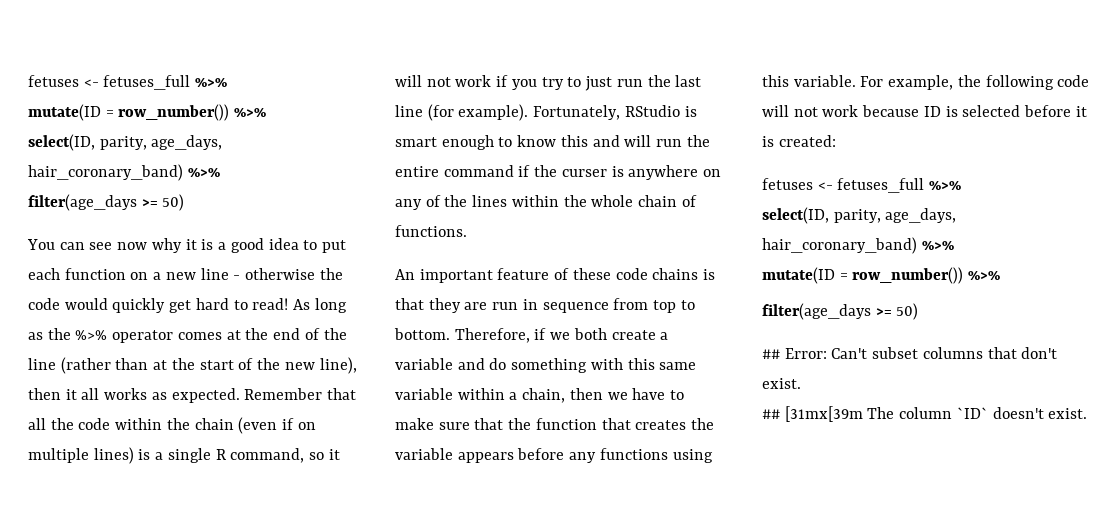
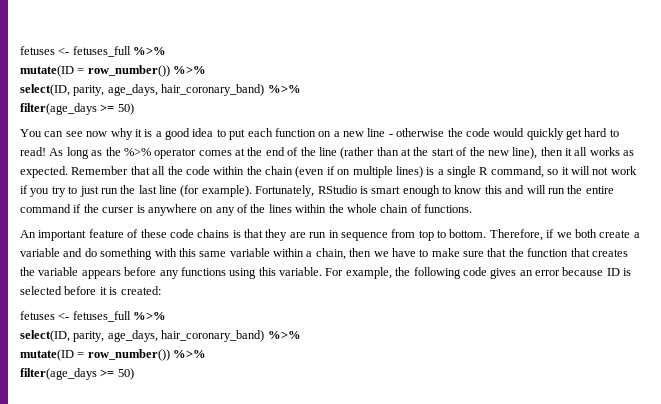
- For example, the following code will not work because ID is selected before it is created:
+ For example, the following code gives an error because ID is selected before it is created:
- ## Error: Can't subset columns that don't exist.
- ## [31mx[39m The column `ID` doesn't exist.

